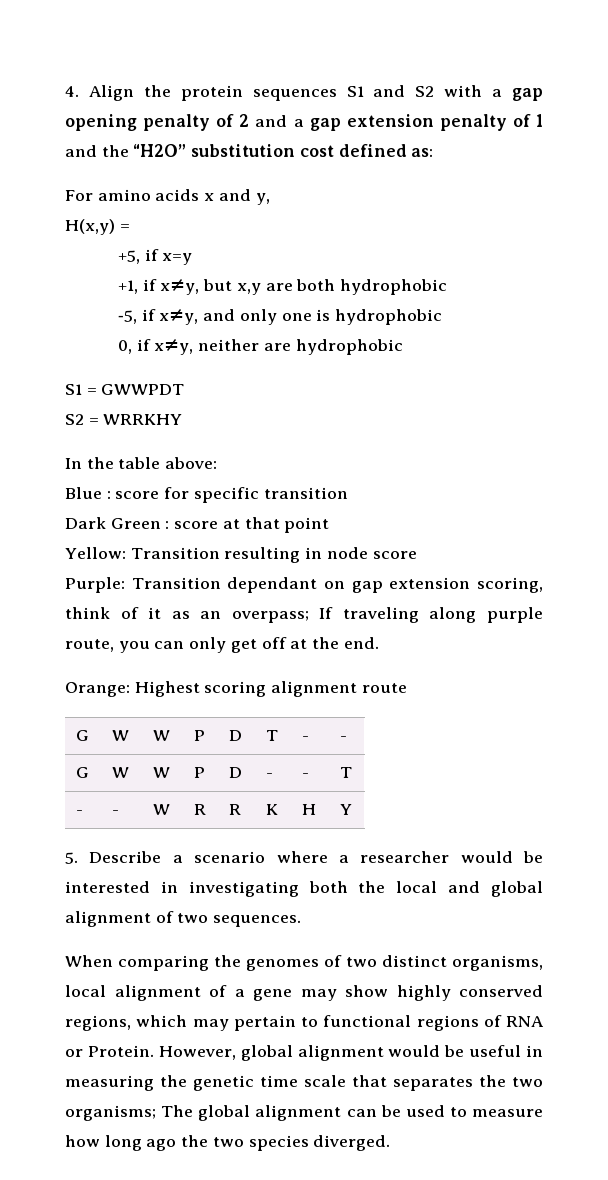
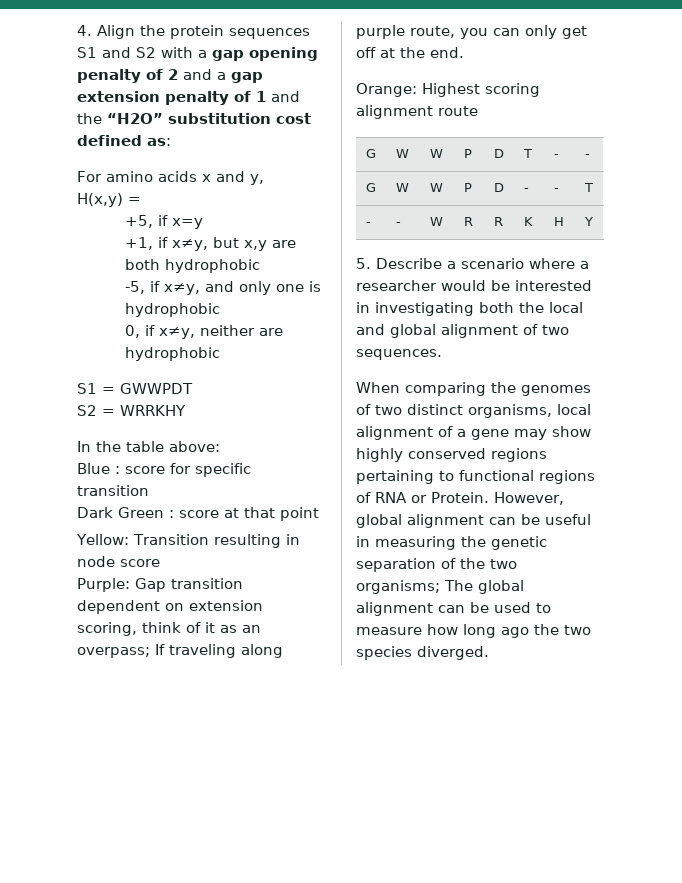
- Purple: Transition dependant on gap extension scoring, think of it as an overpass; If traveling along purple route, you can only get off at the end.
+ Purple: Gap transition dependent on extension scoring, think of it as an overpass; If traveling along purple route, you can only get off at the end.
- When comparing the genomes of two distinct organisms, local alignment of a gene may show highly conserved regions, which may pertain to functional regions of RNA or Protein.
+ When comparing the genomes of two distinct organisms, local alignment of a gene may show highly conserved regions pertaining to functional regions of RNA or Protein.
- However, global alignment would be useful in measuring the genetic time scale that separates the two organisms; The global alignment can be used to measure how long ago the two species diverged.
+ However, global alignment can be useful in measuring the genetic separation of the two organisms; The global alignment can be used to measure how long ago the two species diverged.

